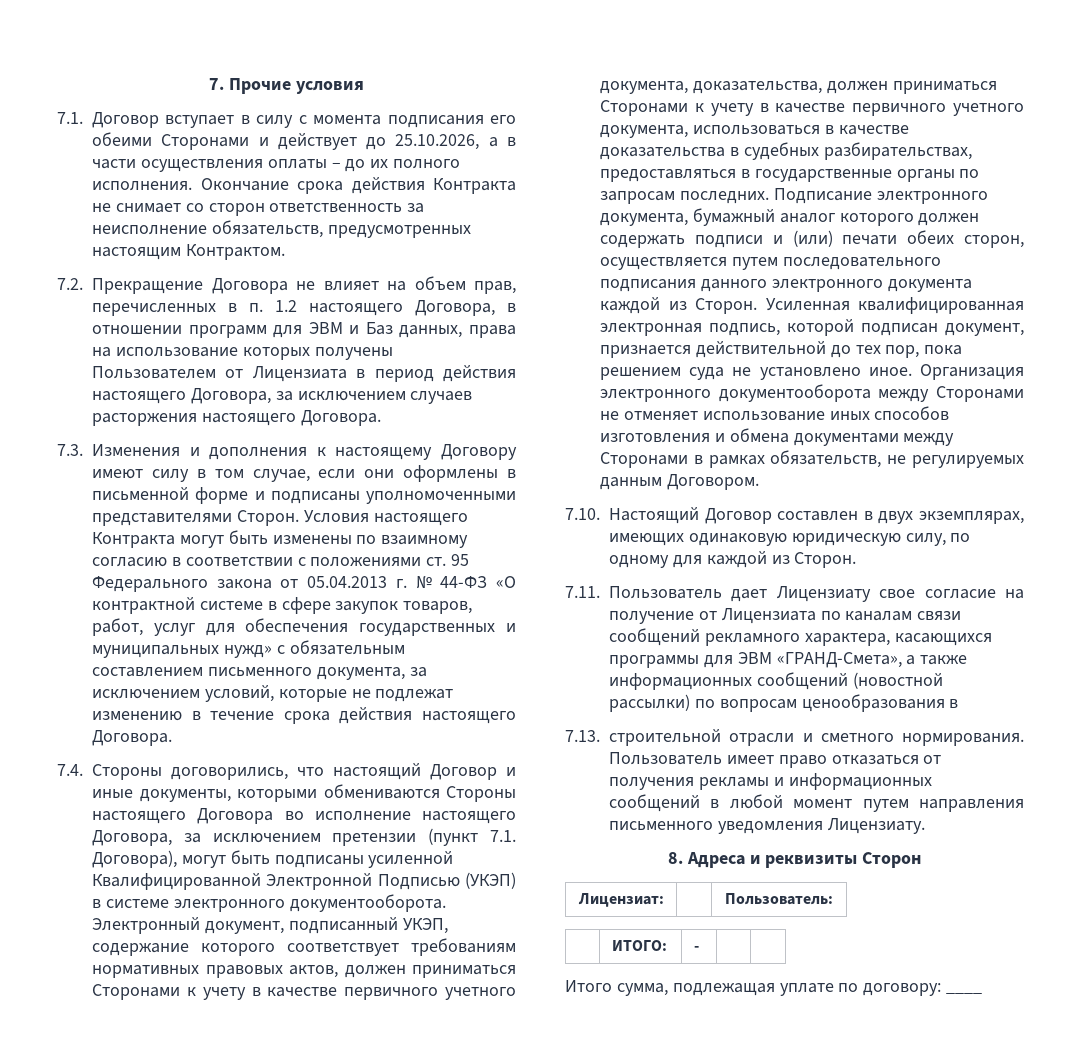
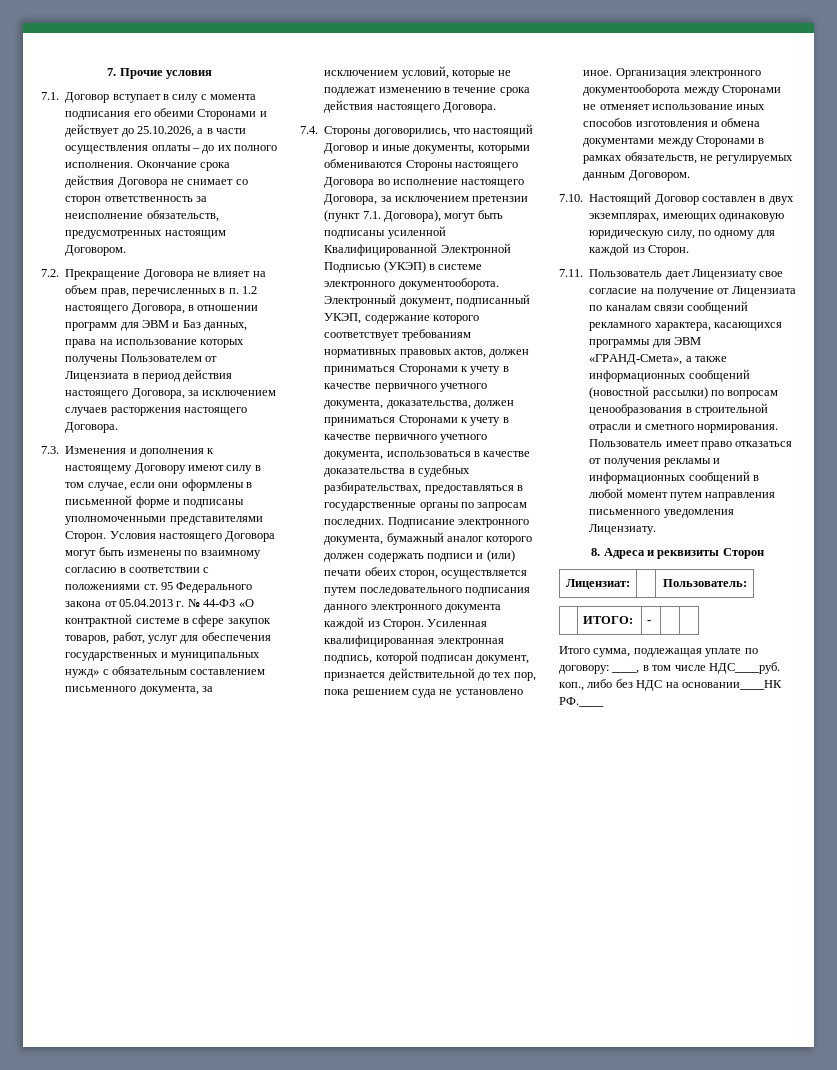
- Окончание срока действия Контракта не снимает со сторон ответственность за неисполнение обязательств, предусмотренных настоящим Контрактом.
+ Окончание срока действия Договора не снимает со сторон ответственность за неисполнение обязательств, предусмотренных настоящим Договором.
- Условия настоящего Контракта могут быть изменены по взаимному согласию в соответствии с положениями ст. 95 Федерального закона от 05.04.2013 г. № 44-ФЗ «О контрактной системе в сфере закупок товаров, работ, услуг для обеспечения государственных и муниципальных нужд» с обязательным составлением письменного документа, за исключением условий, которые не подлежат изменению в течение срока действия настоящего Договора.
+ Условия настоящего Договора могут быть изменены по взаимному согласию в соответствии с положениями ст. 95 Федерального закона от 05.04.2013 г. № 44-ФЗ «О контрактной системе в сфере закупок товаров, работ, услуг для обеспечения государственных и муниципальных нужд» с обязательным составлением письменного документа, за исключением условий, которые не подлежат изменению в течение срока действия настоящего Договора.
- 7.11. Пользователь дает Лицензиату свое согласие на получение от Лицензиата по каналам связи сообщений рекламного характера, касающихся программы для ЭВМ «ГРАНД-Смета», а также информационных сообщений (новостной рассылки) по вопросам ценообразования в
- 7.13. строительной отрасли и сметного нормирования.
+ 7.11. Пользователь дает Лицензиату свое согласие на получение от Лицензиата по каналам связи сообщений рекламного характера, касающихся программы для ЭВМ «ГРАНД-Смета», а также информационных сообщений (новостной рассылки) по вопросам ценообразования в строительной отрасли и сметного нормирования.
- Итого сумма, подлежащая уплате по договору: ____
+ Итого сумма, подлежащая уплате по договору: ____, в том числе НДС____руб. коп., либо без НДС на основании____НК РФ.____

